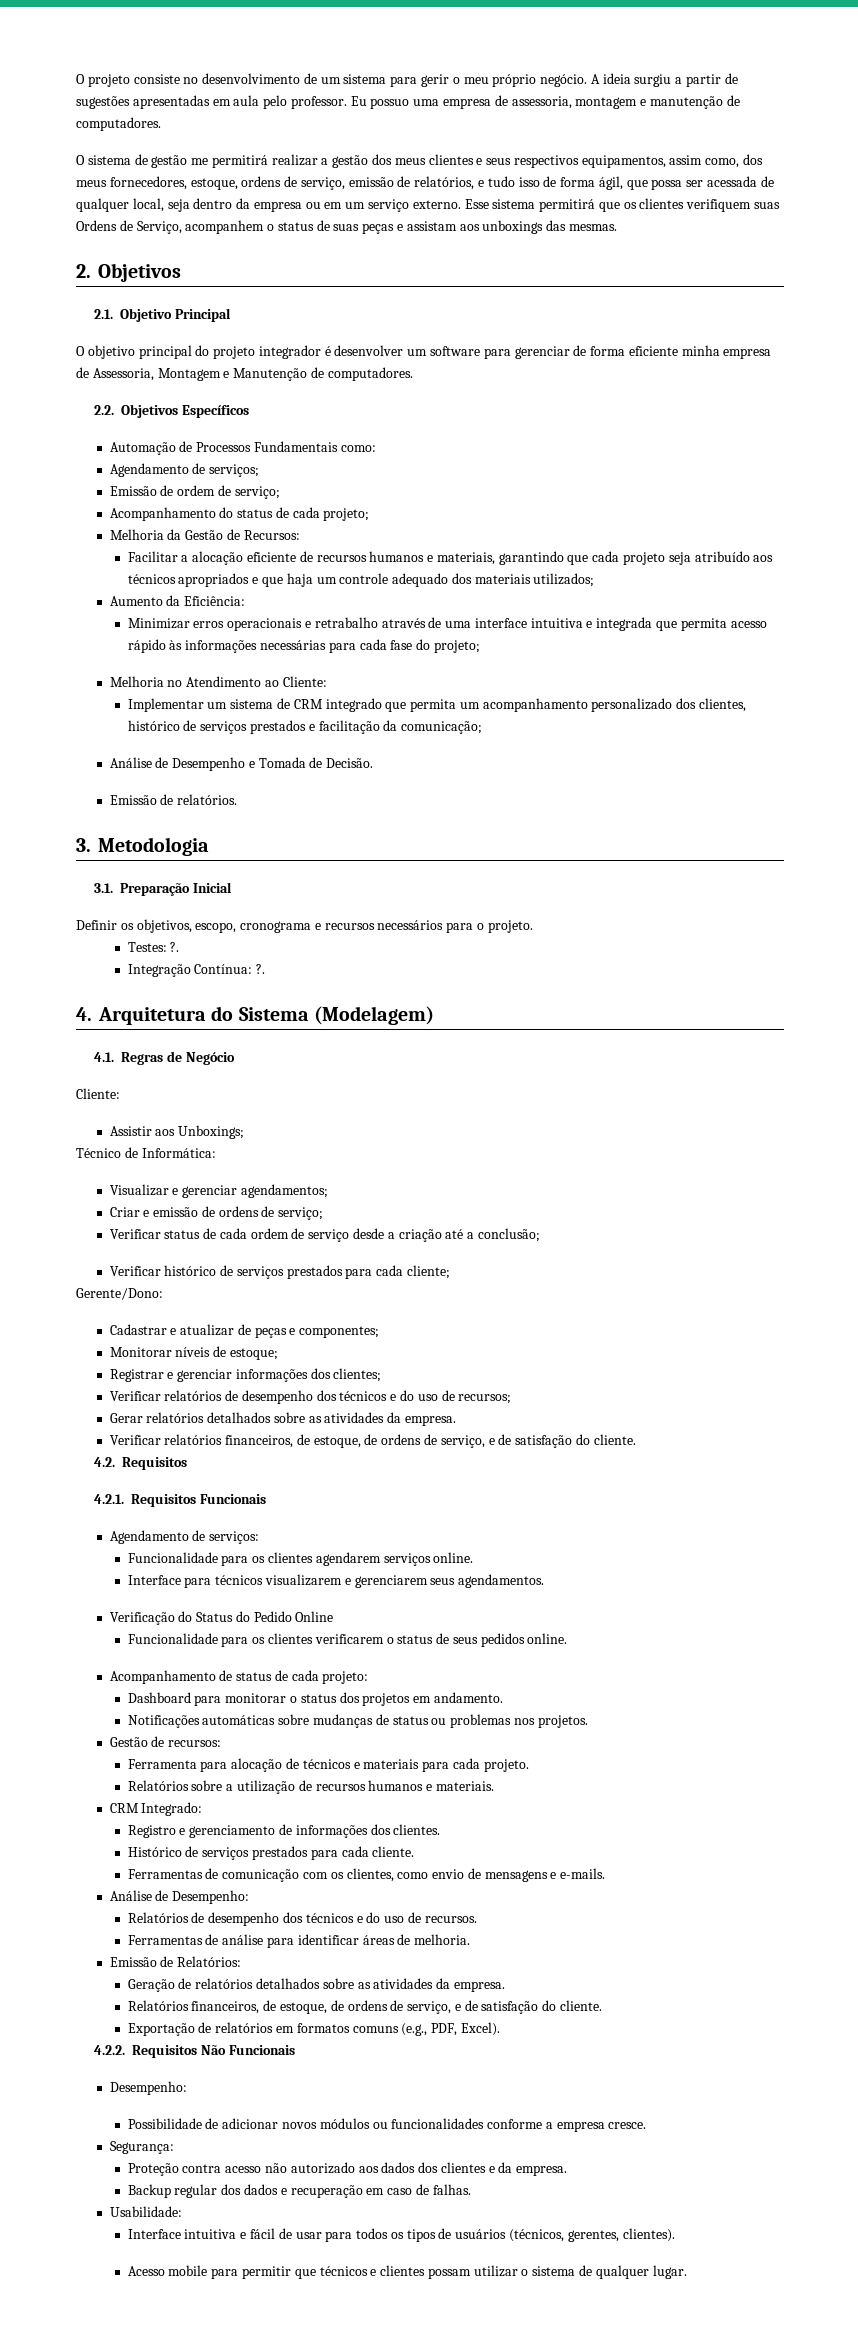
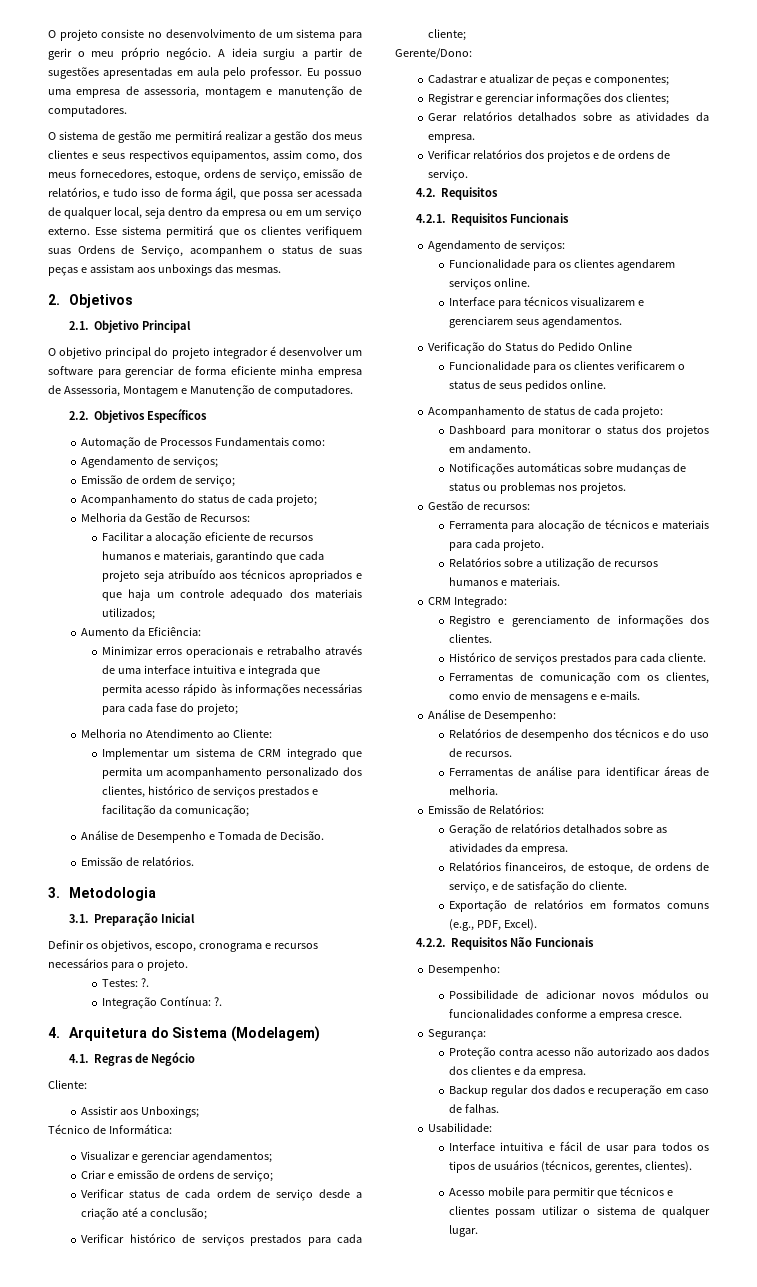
- Monitorar níveis de estoque;
- Verificar relatórios de desempenho dos técnicos e do uso de recursos;
- Verificar relatórios financeiros, de estoque, de ordens de serviço, e de satisfação do cliente.
+ Verificar relatórios dos projetos e de ordens de serviço.

